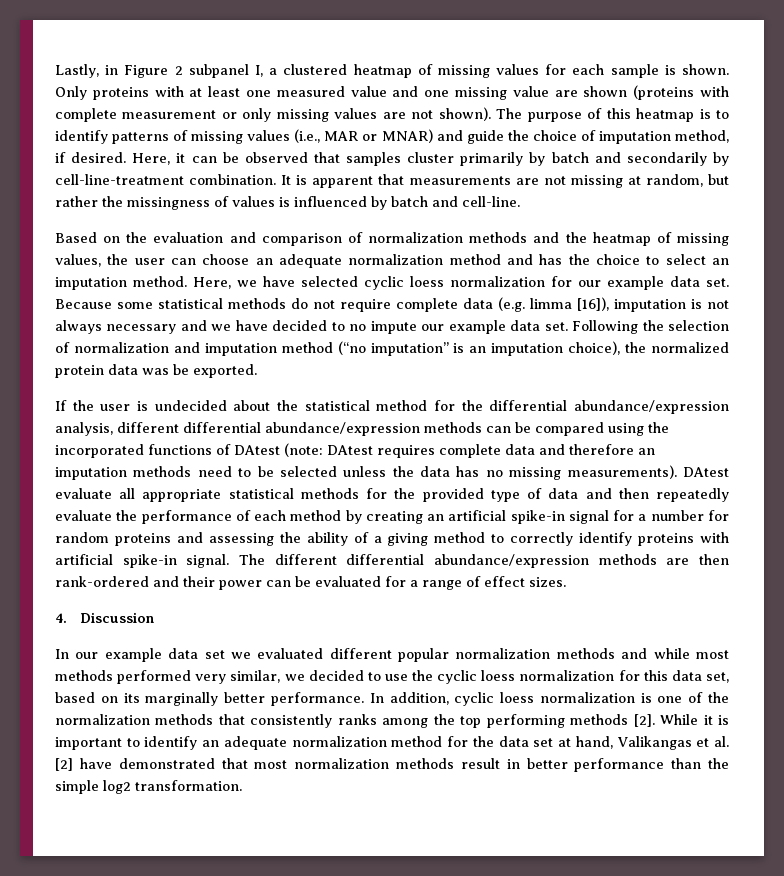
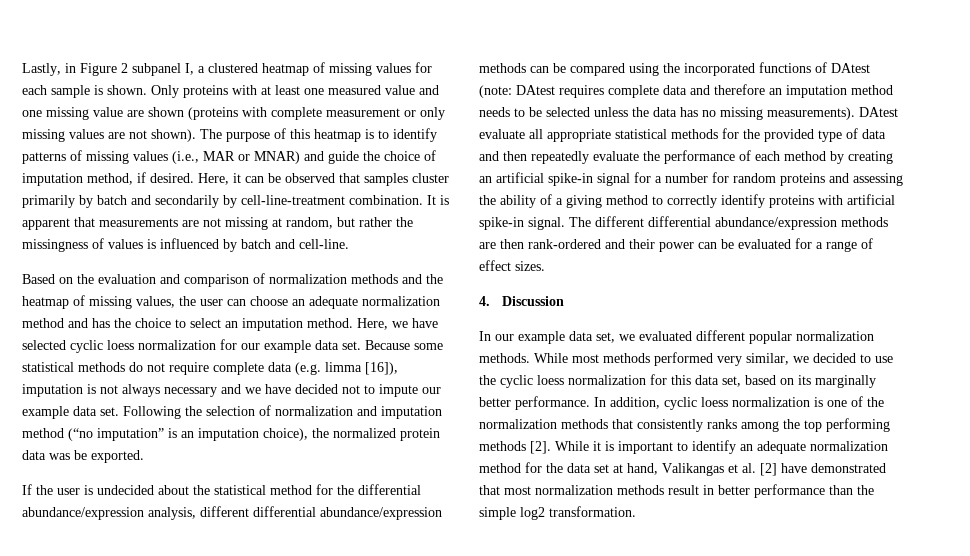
- Because some statistical methods do not require complete data (e.g. limma [16]), imputation is not always necessary and we have decided to no impute our example data set.
+ Because some statistical methods do not require complete data (e.g. limma [16]), imputation is not always necessary and we have decided not to impute our example data set.
- If the user is undecided about the statistical method for the differential abundance/expression analysis, different differential abundance/expression methods can be compared using the incorporated functions of DAtest (note: DAtest requires complete data and therefore an imputation methods need to be selected unless the data has no missing measurements).
+ If the user is undecided about the statistical method for the differential abundance/expression analysis, different differential abundance/expression methods can be compared using the incorporated functions of DAtest (note: DAtest requires complete data and therefore an imputation method needs to be selected unless the data has no missing measurements).
- In our example data set we evaluated different popular normalization methods and while most methods performed very similar, we decided to use the cyclic loess normalization for this data set, based on its marginally better performance.
+ In our example data set, we evaluated different popular normalization methods. While most methods performed very similar, we decided to use the cyclic loess normalization for this data set, based on its marginally better performance.

